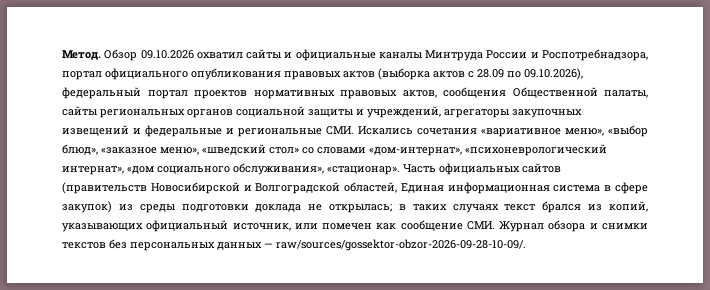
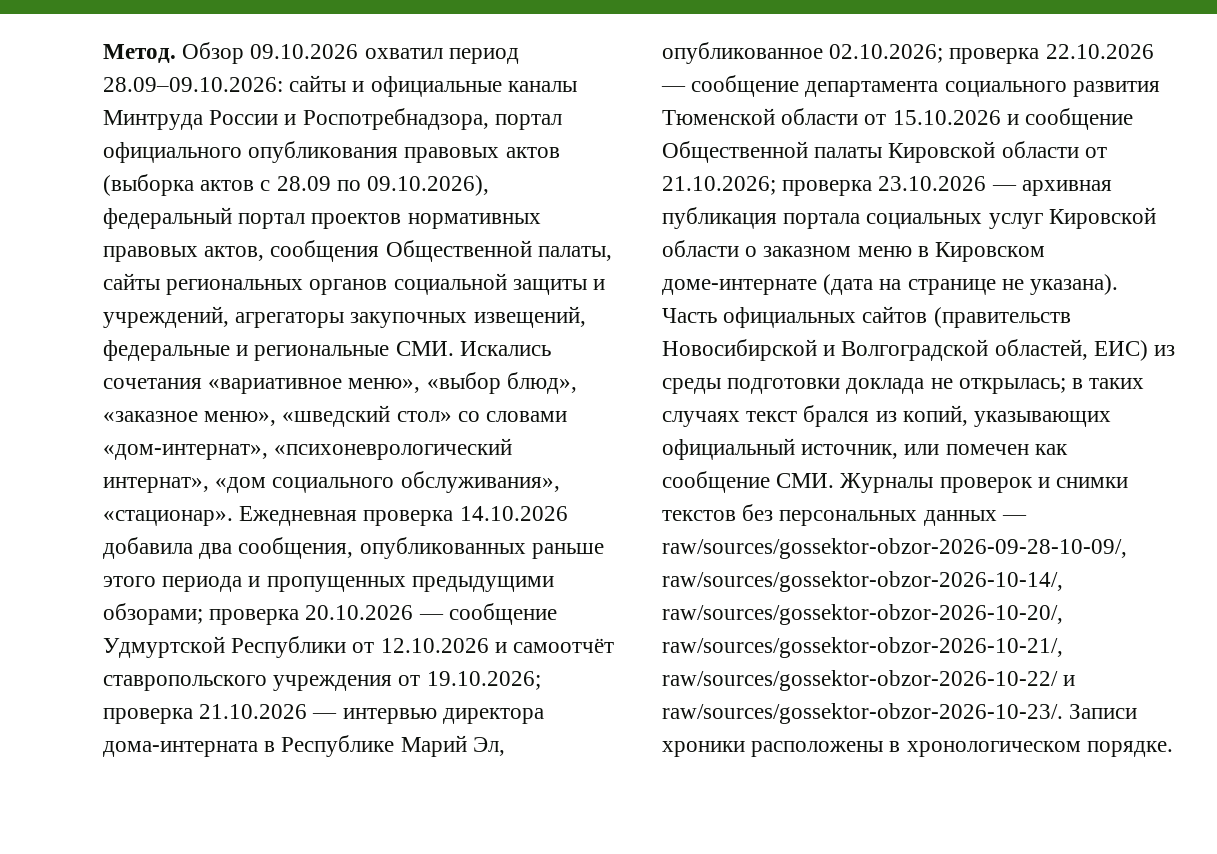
- Обзор 09.10.2026 охватил сайты и официальные каналы Минтруда России и Роспотребнадзора, портал официального опубликования правовых актов (выборка актов с 28.09 по 09.10.2026), федеральный портал проектов нормативных правовых актов, сообщения Общественной палаты, сайты региональных органов социальной защиты и учреждений, агрегаторы закупочных извещений и федеральные и региональные СМИ. Искались сочетания «вариативное меню», «выбор блюд», «заказное меню», «шведский стол» со словами «дом-интернат», «психоневрологический интернат», «дом социального обслуживания», «стационар».
+ Обзор 09.10.2026 охватил период 28.09–09.10.2026: сайты и официальные каналы Минтруда России и Роспотребнадзора, портал официального опубликования правовых актов (выборка актов с 28.09 по 09.10.2026), федеральный портал проектов нормативных правовых актов, сообщения Общественной палаты, сайты региональных органов социальной защиты и учреждений, агрегаторы закупочных извещений, федеральные и региональные СМИ. Искались сочетания «вариативное меню», «выбор блюд», «заказное меню», «шведский стол» со словами «дом-интернат», «психоневрологический интернат», «дом социального обслуживания», «стационар».
+ Ежедневная проверка 14.10.2026 добавила два сообщения, опубликованных раньше этого периода и пропущенных предыдущими обзорами; проверка 20.10.2026 — сообщение Удмуртской Республики от 12.10.2026 и самоотчёт ставропольского учреждения от 19.10.2026; проверка 21.10.2026 — интервью директора дома-интерната в Республике Марий Эл, опубликованное 02.10.2026; проверка 22.10.2026 — сообщение департамента социального развития Тюменской области от 15.10.2026 и сообщение Общественной палаты Кировской области от 21.10.2026; проверка 23.10.2026 — архивная публикация портала социальных услуг Кировской области о заказном меню в Кировском доме-интернате (дата на странице не указана).
- Часть официальных сайтов (правительств Новосибирской и Волгоградской областей, Единая информационная система в сфере закупок) из среды подготовки доклада не открылась; в таких случаях текст брался из копий, указывающих официальный источник, или помечен как сообщение СМИ. Журнал обзора и снимки текстов без персональных данных — raw/sources/gossektor-obzor-2026-09-28-10-09/.
+ Часть официальных сайтов (правительств Новосибирской и Волгоградской областей, ЕИС) из среды подготовки доклада не открылась; в таких случаях текст брался из копий, указывающих официальный источник, или помечен как сообщение СМИ. Журналы проверок и снимки текстов без персональных данных — raw/sources/gossektor-obzor-2026-09-28-10-09/, raw/sources/gossektor-obzor-2026-10-14/, raw/sources/gossektor-obzor-2026-10-20/, raw/sources/gossektor-obzor-2026-10-21/, raw/sources/gossektor-obzor-2026-10-22/ и raw/sources/gossektor-obzor-2026-10-23/. Записи хроники расположены в хронологическом порядке.

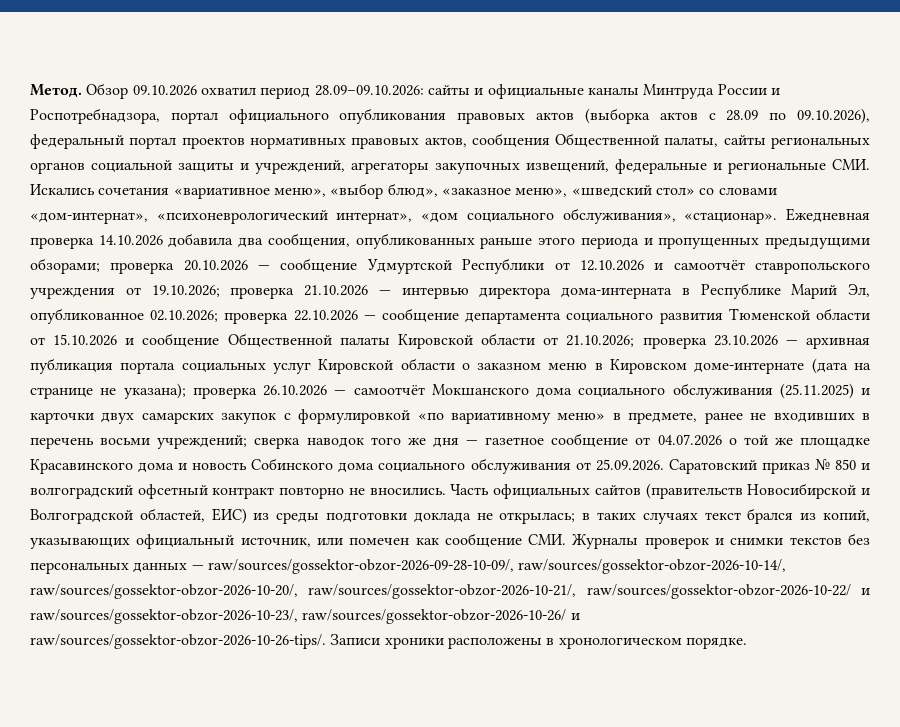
- проверка 23.10.2026 — архивная публикация портала социальных услуг Кировской области о заказном меню в Кировском доме-интернате (дата на странице не указана).
+ проверка 23.10.2026 — архивная публикация портала социальных услуг Кировской области о заказном меню в Кировском доме-интернате (дата на странице не указана); проверка 26.10.2026 — самоотчёт Мокшанского дома социального обслуживания (25.11.2025) и карточки двух самарских закупок с формулировкой «по вариативному меню» в предмете, ранее не входивших в перечень восьми учреждений; сверка наводок того же дня — газетное сообщение от 04.07.2026 о той же площадке Красавинского дома и новость Собинского дома социального обслуживания от 25.09.2026. Саратовский приказ № 850 и волгоградский офсетный контракт повторно не вносились.
- Часть официальных сайтов (правительств Новосибирской и Волгоградской областей, ЕИС) из среды подготовки доклада не открылась; в таких случаях текст брался из копий, указывающих официальный источник, или помечен как сообщение СМИ. Журналы проверок и снимки текстов без персональных данных — raw/sources/gossektor-obzor-2026-09-28-10-09/, raw/sources/gossektor-obzor-2026-10-14/, raw/sources/gossektor-obzor-2026-10-20/, raw/sources/gossektor-obzor-2026-10-21/, raw/sources/gossektor-obzor-2026-10-22/ и raw/sources/gossektor-obzor-2026-10-23/.
+ Часть официальных сайтов (правительств Новосибирской и Волгоградской областей, ЕИС) из среды подготовки доклада не открылась; в таких случаях текст брался из копий, указывающих официальный источник, или помечен как сообщение СМИ. Журналы проверок и снимки текстов без персональных данных — raw/sources/gossektor-obzor-2026-09-28-10-09/, raw/sources/gossektor-obzor-2026-10-14/, raw/sources/gossektor-obzor-2026-10-20/, raw/sources/gossektor-obzor-2026-10-21/, raw/sources/gossektor-obzor-2026-10-22/ и raw/sources/gossektor-obzor-2026-10-23/, raw/sources/gossektor-obzor-2026-10-26/ и raw/sources/gossektor-obzor-2026-10-26-tips/.

